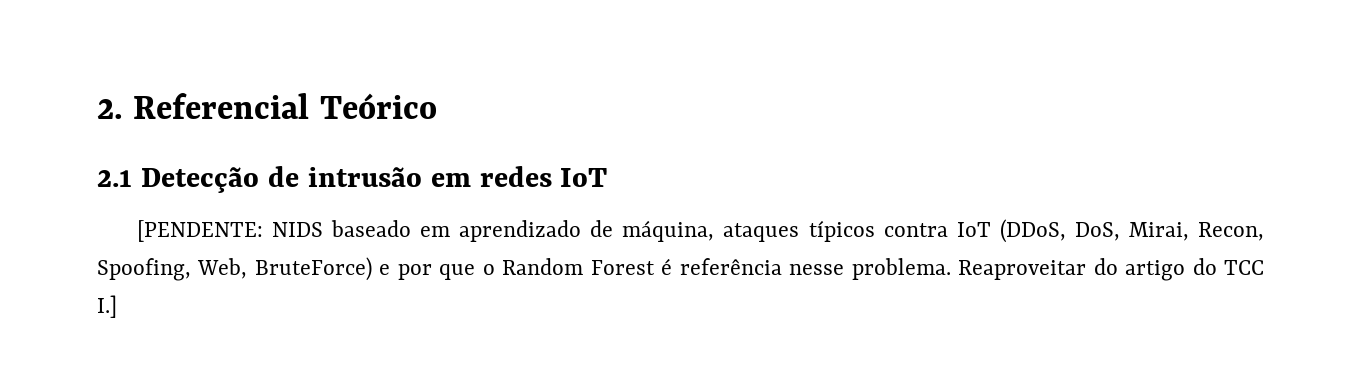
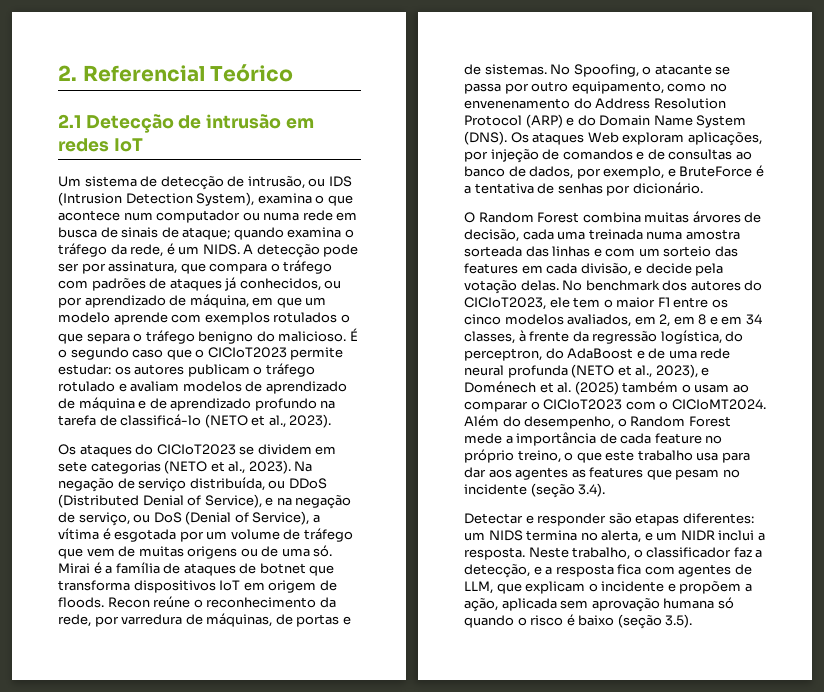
- [PENDENTE: NIDS baseado em aprendizado de máquina, ataques típicos contra IoT (DDoS, DoS, Mirai, Recon, Spoofing, Web, BruteForce) e por que o Random Forest é referência nesse problema. Reaproveitar do artigo do TCC I.]
+ Um sistema de detecção de intrusão, ou IDS (Intrusion Detection System), examina o que acontece num computador ou numa rede em busca de sinais de ataque; quando examina o tráfego da rede, é um NIDS. A detecção pode ser por assinatura, que compara o tráfego com padrões de ataques já conhecidos, ou por aprendizado de máquina, em que um modelo aprende com exemplos rotulados o que separa o tráfego benigno do malicioso. É o segundo caso que o CICIoT2023 permite estudar: os autores publicam o tráfego rotulado e avaliam modelos de aprendizado de máquina e de aprendizado profundo na tarefa de classificá-lo (NETO et al., 2023).
+ Os ataques do CICIoT2023 se dividem em sete categorias (NETO et al., 2023). Na negação de serviço distribuída, ou DDoS (Distributed Denial of Service), e na negação de serviço, ou DoS (Denial of Service), a vítima é esgotada por um volume de tráfego que vem de muitas origens ou de uma só. Mirai é a família de ataques de botnet que transforma dispositivos IoT em origem de floods. Recon reúne o reconhecimento da rede, por varredura de máquinas, de portas e de sistemas. No Spoofing, o atacante se passa por outro equipamento, como no envenenamento do Address Resolution Protocol (ARP) e do Domain Name System (DNS). Os ataques Web exploram aplicações, por injeção de comandos e de consultas ao banco de dados, por exemplo, e BruteForce é a tentativa de senhas por dicionário.
+ O Random Forest combina muitas árvores de decisão, cada uma treinada numa amostra sorteada das linhas e com um sorteio das features em cada divisão, e decide pela votação delas. No benchmark dos autores do CICIoT2023, ele tem o maior F1 entre os cinco modelos avaliados, em 2, em 8 e em 34 classes, à frente da regressão logística, do perceptron, do AdaBoost e de uma rede neural profunda (NETO et al., 2023), e Doménech et al. (2025) também o usam ao comparar o CICIoT2023 com o CICIoMT2024. Além do desempenho, o Random Forest mede a importância de cada feature no próprio treino, o que este trabalho usa para dar aos agentes as features que pesam no incidente (seção 3.4).
+ Detectar e responder são etapas diferentes: um NIDS termina no alerta, e um NIDR inclui a resposta. Neste trabalho, o classificador faz a detecção, e a resposta fica com agentes de LLM, que explicam o incidente e propõem a ação, aplicada sem aprovação humana só quando o risco é baixo (seção 3.5).

